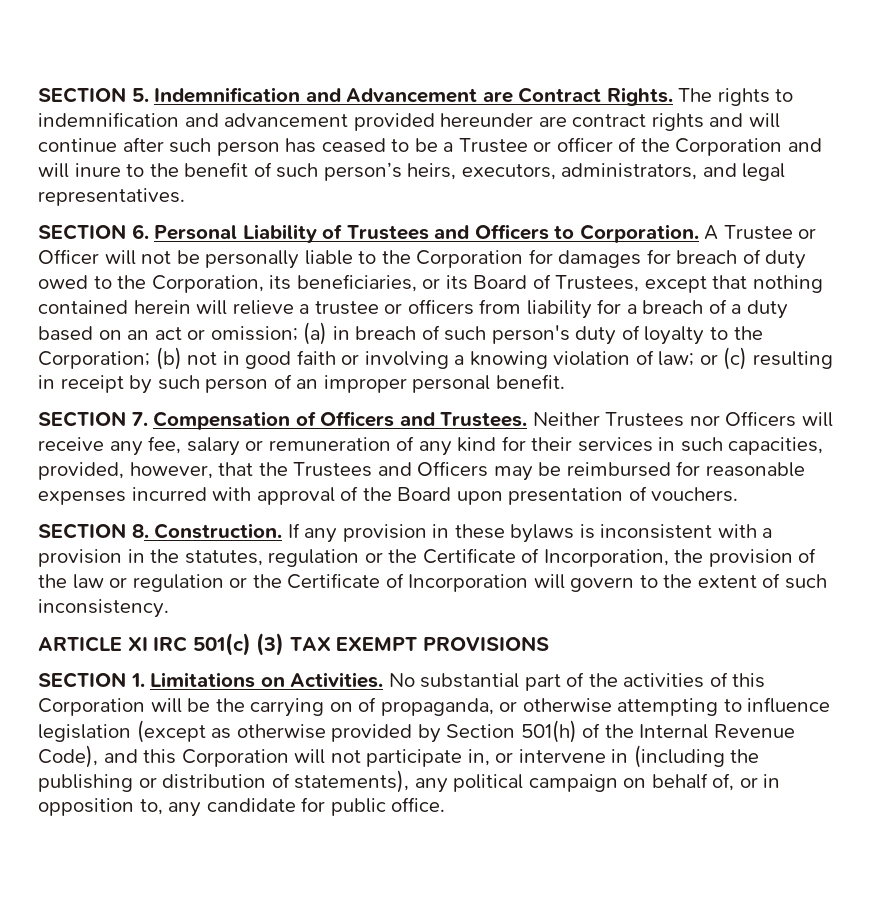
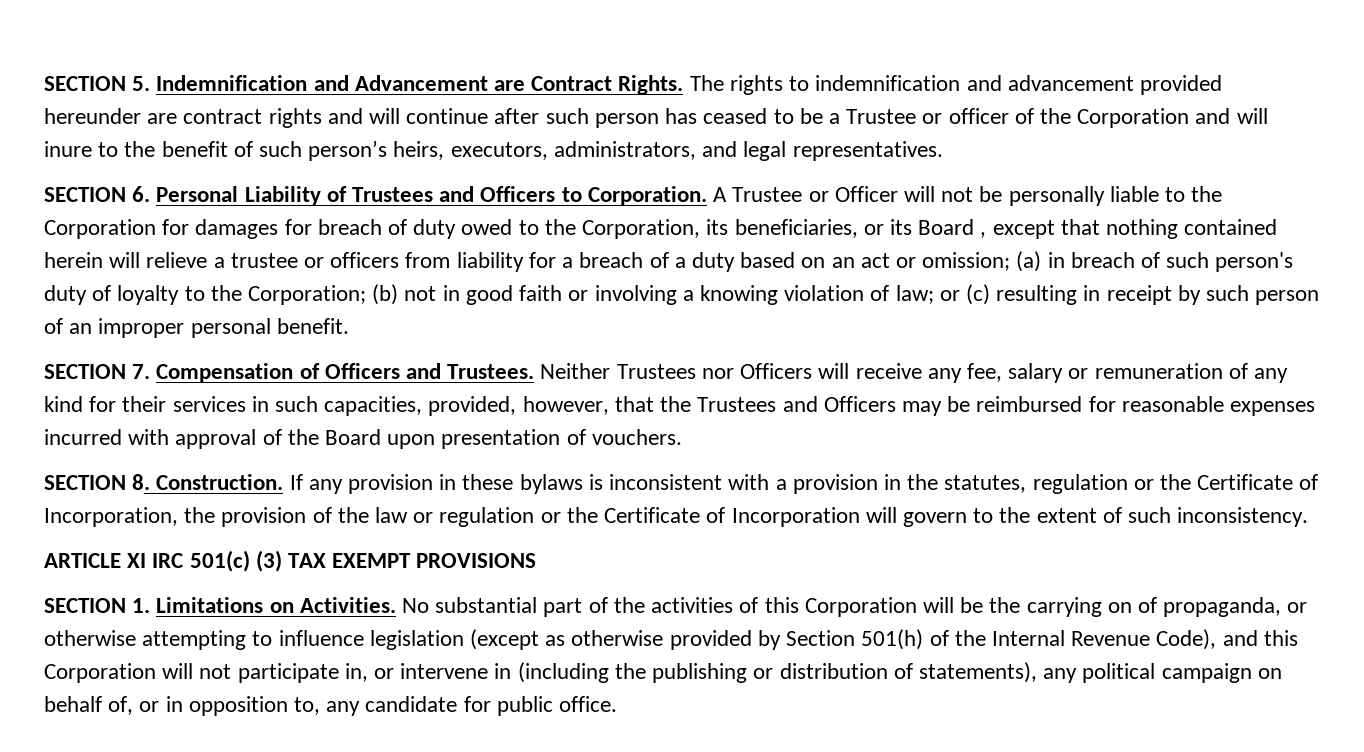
- A Trustee or Officer will not be personally liable to the Corporation for damages for breach of duty owed to the Corporation, its beneficiaries, or its Board of Trustees, except that nothing contained herein will relieve a trustee or officers from liability for a breach of a duty based on an act or omission;
+ A Trustee or Officer will not be personally liable to the Corporation for damages for breach of duty owed to the Corporation, its beneficiaries, or its Board , except that nothing contained herein will relieve a trustee or officers from liability for a breach of a duty based on an act or omission;

